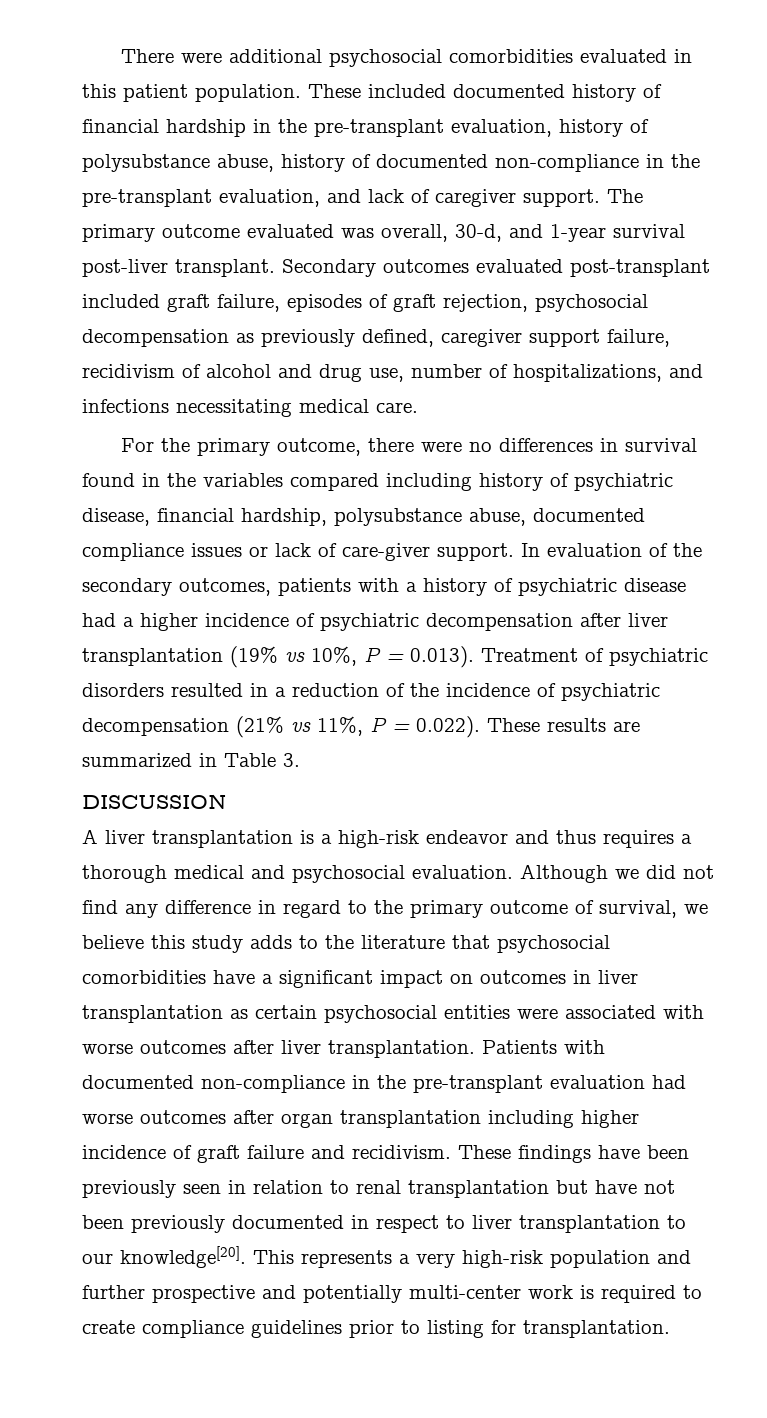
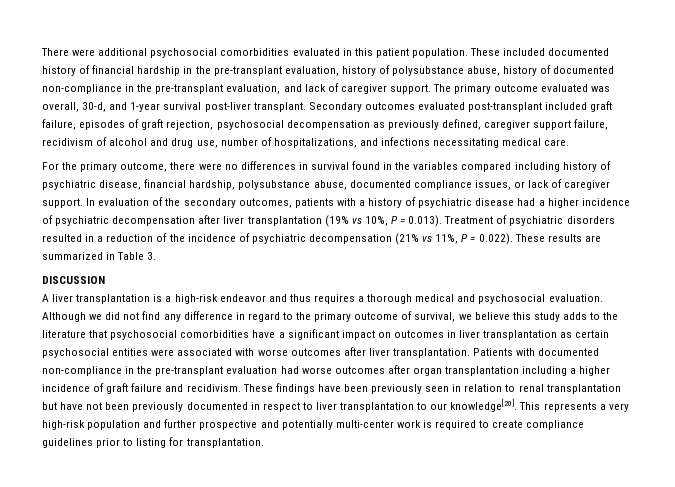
- For the primary outcome, there were no differences in survival found in the variables compared including history of psychiatric disease, financial hardship, polysubstance abuse, documented compliance issues or lack of care-giver support.
+ For the primary outcome, there were no differences in survival found in the variables compared including history of psychiatric disease, financial hardship, polysubstance abuse, documented compliance issues, or lack of caregiver support.
- Patients with documented non-compliance in the pre-transplant evaluation had worse outcomes after organ transplantation including higher incidence of graft failure and recidivism.
+ Patients with documented non-compliance in the pre-transplant evaluation had worse outcomes after organ transplantation including a higher incidence of graft failure and recidivism.

